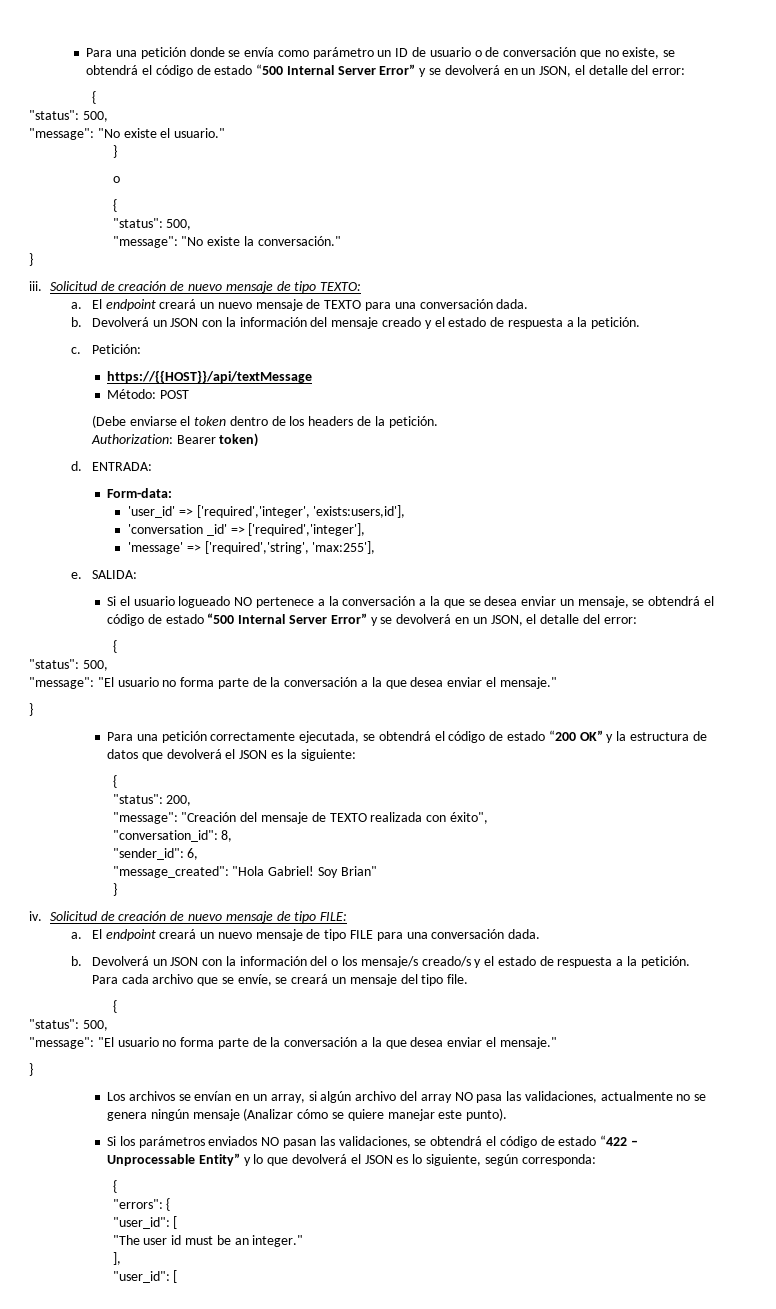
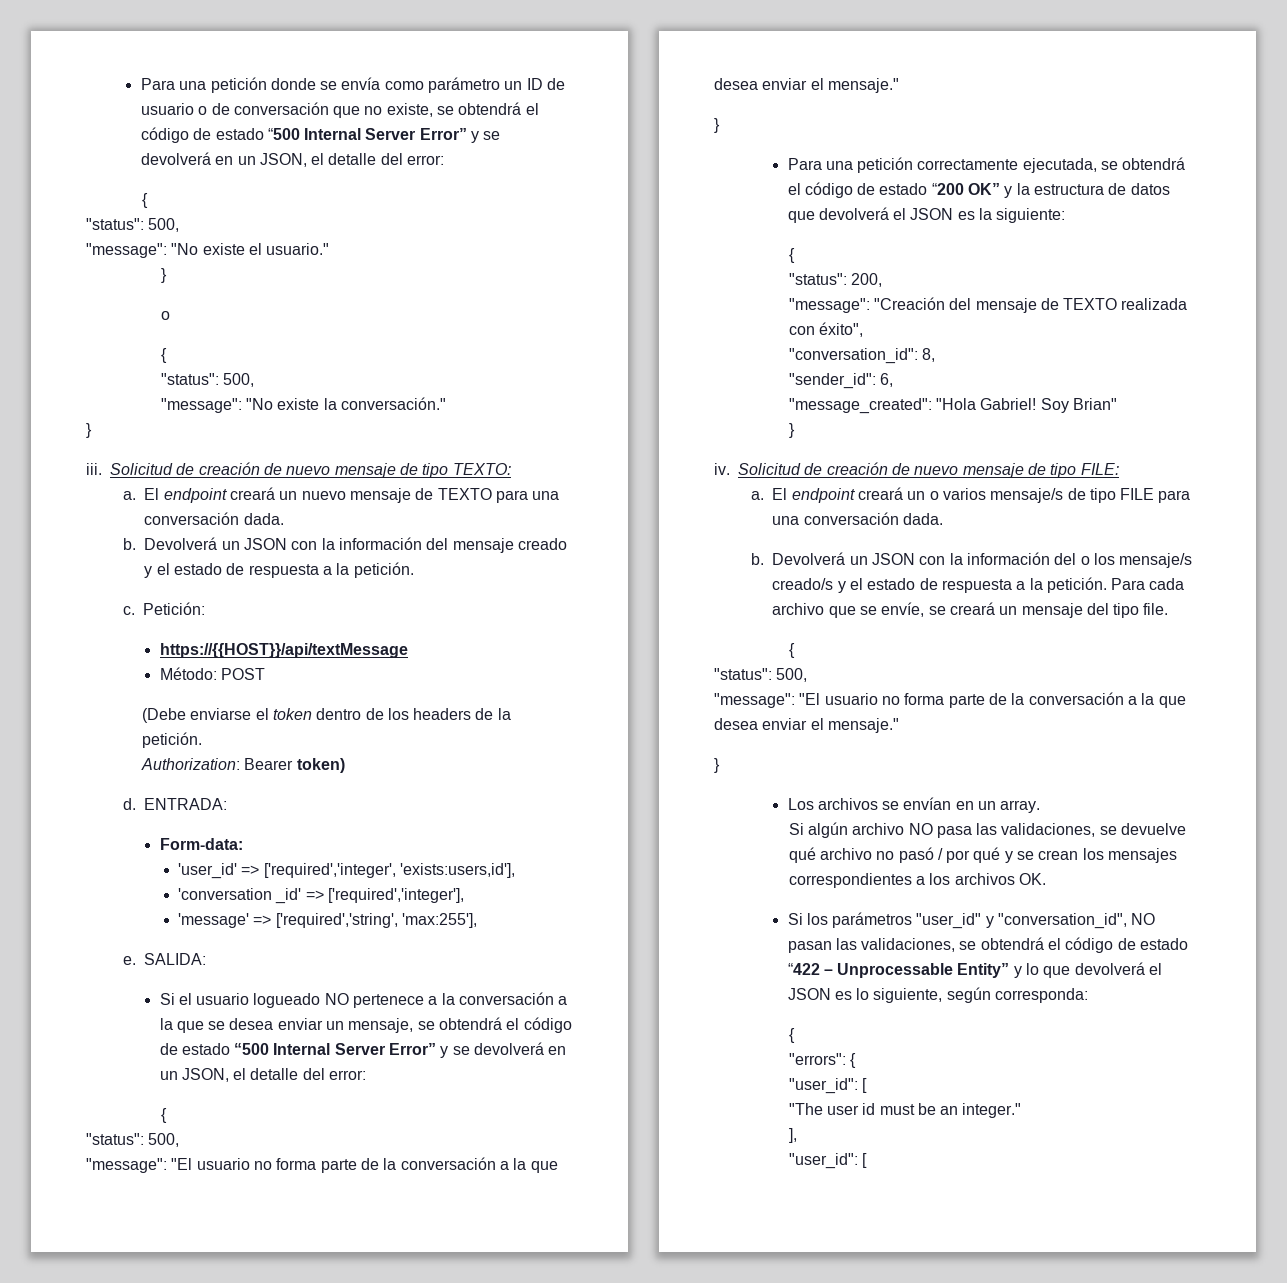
- El endpoint creará un nuevo mensaje de tipo FILE para una conversación dada.
+ El endpoint creará un o varios mensaje/s de tipo FILE para una conversación dada.
- Los archivos se envían en un array, si algún archivo del array NO pasa las validaciones, actualmente no se genera ningún mensaje (Analizar cómo se quiere manejar este punto).
+ Los archivos se envían en un array.
+ Si algún archivo NO pasa las validaciones, se devuelve qué archivo no pasó / por qué y se crean los mensajes correspondientes a los archivos OK.
- Si los parámetros enviados NO pasan las validaciones, se obtendrá el código de estado “422 – Unprocessable Entity” y lo que devolverá el JSON es lo siguiente, según corresponda:
+ Si los parámetros "user_id" y "conversation_id", NO pasan las validaciones, se obtendrá el código de estado “422 – Unprocessable Entity” y lo que devolverá el JSON es lo siguiente, según corresponda:

